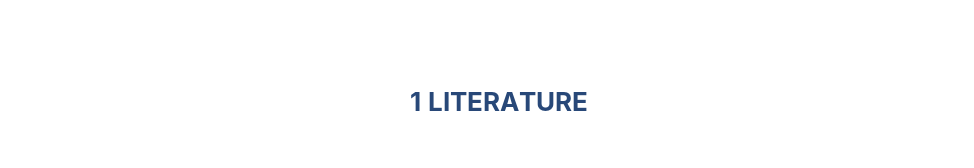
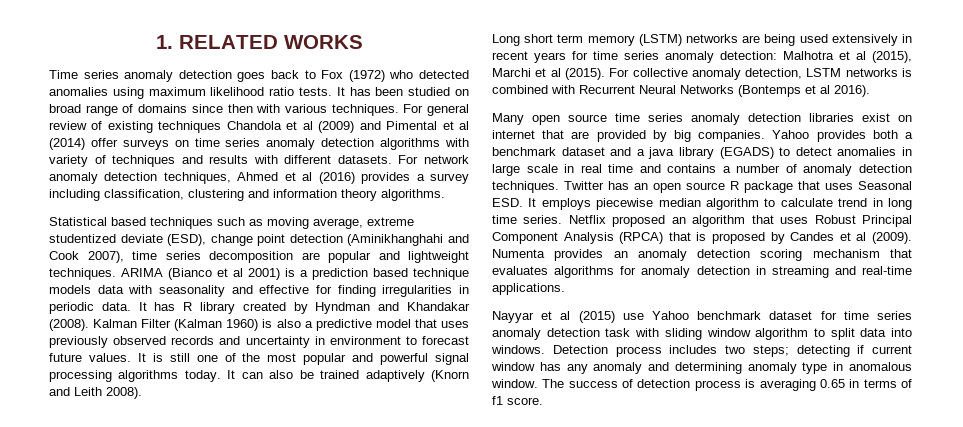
- 1 LITERATURE
+ 1. RELATED WORKS
+ Time series anomaly detection goes back to Fox (1972) who detected anomalies using maximum likelihood ratio tests. It has been studied on broad range of domains since then with various techniques. For general review of existing techniques Chandola et al (2009) and Pimental et al (2014) offer surveys on time series anomaly detection algorithms with variety of techniques and results with different datasets. For network anomaly detection techniques, Ahmed et al (2016) provides a survey including classification, clustering and information theory algorithms.
+ Statistical based techniques such as moving average, extreme studentized deviate (ESD), change point detection (Aminikhanghahi and Cook 2007), time series decomposition are popular and lightweight techniques. ARIMA (Bianco et al 2001) is a prediction based technique models data with seasonality and effective for finding irregularities in periodic data. It has R library created by Hyndman and Khandakar (2008). Kalman Filter (Kalman 1960) is also a predictive model that uses previously observed records and uncertainty in environment to forecast future values. It is still one of the most popular and powerful signal processing algorithms today. It can also be trained adaptively (Knorn and Leith 2008).
+ Long short term memory (LSTM) networks are being used extensively in recent years for time series anomaly detection: Malhotra et al (2015), Marchi et al (2015). For collective anomaly detection, LSTM networks is combined with Recurrent Neural Networks (Bontemps et al 2016).
+ Many open source time series anomaly detection libraries exist on internet that are provided by big companies. Yahoo provides both a benchmark dataset and a java library (EGADS) to detect anomalies in large scale in real time and contains a number of anomaly detection techniques. Twitter has an open source R package that uses Seasonal ESD. It employs piecewise median algorithm to calculate trend in long time series. Netflix proposed an algorithm that uses Robust Principal Component Analysis (RPCA) that is proposed by Candes et al (2009). Numenta provides an anomaly detection scoring mechanism that evaluates algorithms for anomaly detection in streaming and real-time applications.
+ Nayyar et al (2015) use Yahoo benchmark dataset for time series anomaly detection task with sliding window algorithm to split data into windows. Detection process includes two steps; detecting if current window has any anomaly and determining anomaly type in anomalous window. The success of detection process is averaging 0.65 in terms of f1 score.

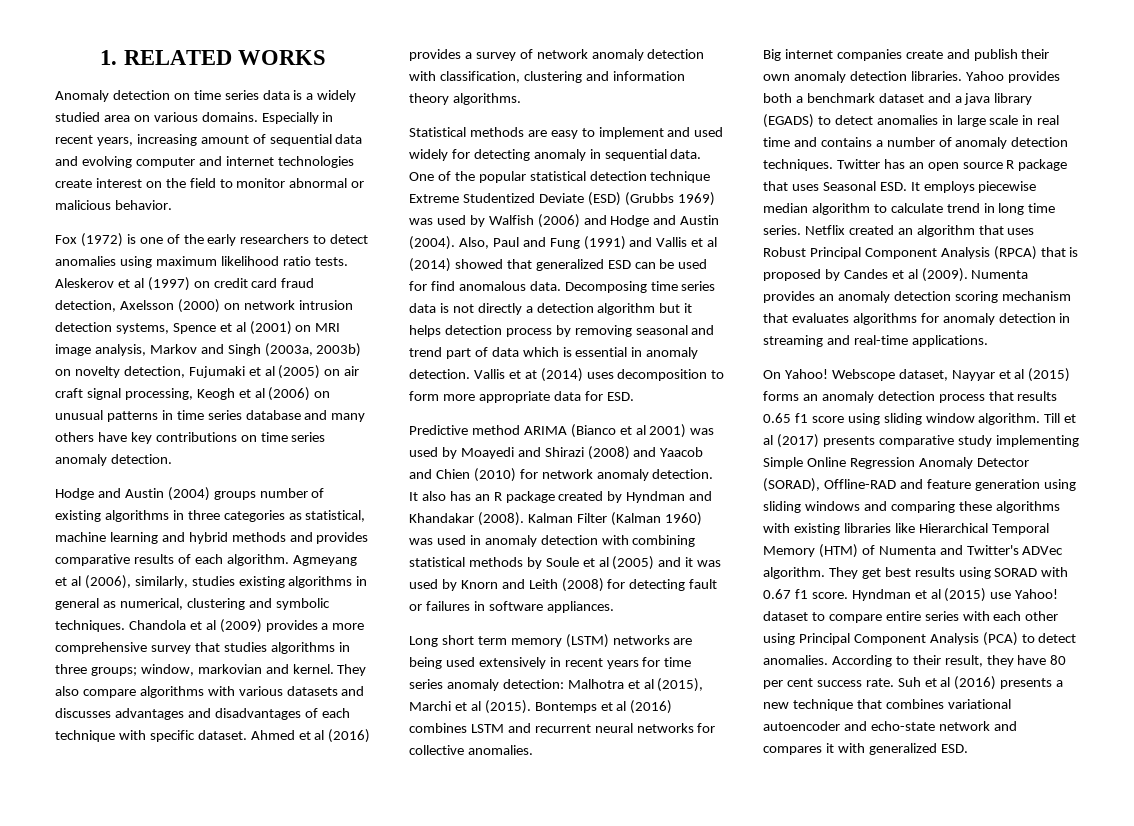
- Time series anomaly detection goes back to Fox (1972) who detected anomalies using maximum likelihood ratio tests.
+ Anomaly detection on time series data is a widely studied area on various domains. Especially in recent years, increasing amount of sequential data and evolving computer and internet technologies create interest on the field to monitor abnormal or malicious behavior.
+ Fox (1972) is one of the early researchers to detect anomalies using maximum likelihood ratio tests.
- It has been studied on broad range of domains since then with various techniques. For general review of existing techniques Chandola et al (2009) and Pimental et al (2014) offer surveys on time series anomaly detection algorithms with variety of techniques and results with different datasets. For network anomaly detection techniques, Ahmed et al (2016) provides a survey including classification, clustering and information theory algorithms.
+ Aleskerov et al (1997) on credit card fraud detection, Axelsson (2000) on network intrusion detection systems, Spence et al (2001) on MRI image analysis, Markov and Singh (2003a, 2003b) on novelty detection, Fujumaki et al (2005) on air craft signal processing, Keogh et al (2006) on unusual patterns in time series database and many others have key contributions on time series anomaly detection.
+ Hodge and Austin (2004) groups number of existing algorithms in three categories as statistical, machine learning and hybrid methods and provides comparative results of each algorithm. Agmeyang et al (2006), similarly, studies existing algorithms in general as numerical, clustering and symbolic techniques. Chandola et al (2009) provides a more comprehensive survey that studies algorithms in three groups; window, markovian and kernel. They also compare algorithms with various datasets and discusses advantages and disadvantages of each technique with specific dataset. Ahmed et al (2016) provides a survey of network anomaly detection with classification, clustering and information theory algorithms.
- Statistical based techniques such as moving average, extreme studentized deviate (ESD), change point detection (Aminikhanghahi and Cook 2007), time series decomposition are popular and lightweight techniques. ARIMA (Bianco et al 2001) is a prediction based technique models data with seasonality and effective for finding irregularities in periodic data. It has R library created by Hyndman and Khandakar (2008).
+ Statistical methods are easy to implement and used widely for detecting anomaly in sequential data. One of the popular statistical detection technique Extreme Studentized Deviate (ESD) (Grubbs 1969) was used by Walfish (2006) and Hodge and Austin (2004). Also, Paul and Fung (1991) and Vallis et al (2014) showed that generalized ESD can be used for find anomalous data. Decomposing time series data is not directly a detection algorithm but it helps detection process by removing seasonal and trend part of data which is essential in anomaly detection. Vallis et at (2014) uses decomposition to form more appropriate data for ESD.
+ Predictive method ARIMA (Bianco et al 2001) was used by Moayedi and Shirazi (2008) and Yaacob and Chien (2010) for network anomaly detection. It also has an R package created by Hyndman and Khandakar (2008).
- Kalman Filter (Kalman 1960) is also a predictive model that uses previously observed records and uncertainty in environment to forecast future values. It is still one of the most popular and powerful signal processing algorithms today. It can also be trained adaptively (Knorn and Leith 2008).
+ Kalman Filter (Kalman 1960) was used in anomaly detection with combining statistical methods by Soule et al (2005) and it was used by Knorn and Leith (2008) for detecting fault or failures in software appliances.
- For collective anomaly detection, LSTM networks is combined with Recurrent Neural Networks (Bontemps et al 2016).
- Many open source time series anomaly detection libraries exist on internet that are provided by big companies.
+ Bontemps et al (2016) combines LSTM and recurrent neural networks for collective anomalies.
+ Big internet companies create and publish their own anomaly detection libraries.
- Netflix proposed an algorithm that uses Robust Principal Component Analysis (RPCA) that is proposed by Candes et al (2009).
+ Netflix created an algorithm that uses Robust Principal Component Analysis (RPCA) that is proposed by Candes et al (2009).
- Nayyar et al (2015) use Yahoo benchmark dataset for time series anomaly detection task with sliding window algorithm to split data into windows. Detection process includes two steps; detecting if current window has any anomaly and determining anomaly type in anomalous window. The success of detection process is averaging 0.65 in terms of f1 score.
+ On Yahoo! Webscope dataset, Nayyar et al (2015) forms an anomaly detection process that results 0.65 f1 score using sliding window algorithm. Till et al (2017) presents comparative study implementing Simple Online Regression Anomaly Detector (SORAD), Offline-RAD and feature generation using sliding windows and comparing these algorithms with existing libraries like Hierarchical Temporal Memory (HTM) of Numenta and Twitter's ADVec algorithm. They get best results using SORAD with 0.67 f1 score. Hyndman et al (2015) use Yahoo! dataset to compare entire series with each other using Principal Component Analysis (PCA) to detect anomalies. According to their result, they have 80 per cent success rate. Suh et al (2016) presents a new technique that combines variational autoencoder and echo-state network and compares it with generalized ESD.

